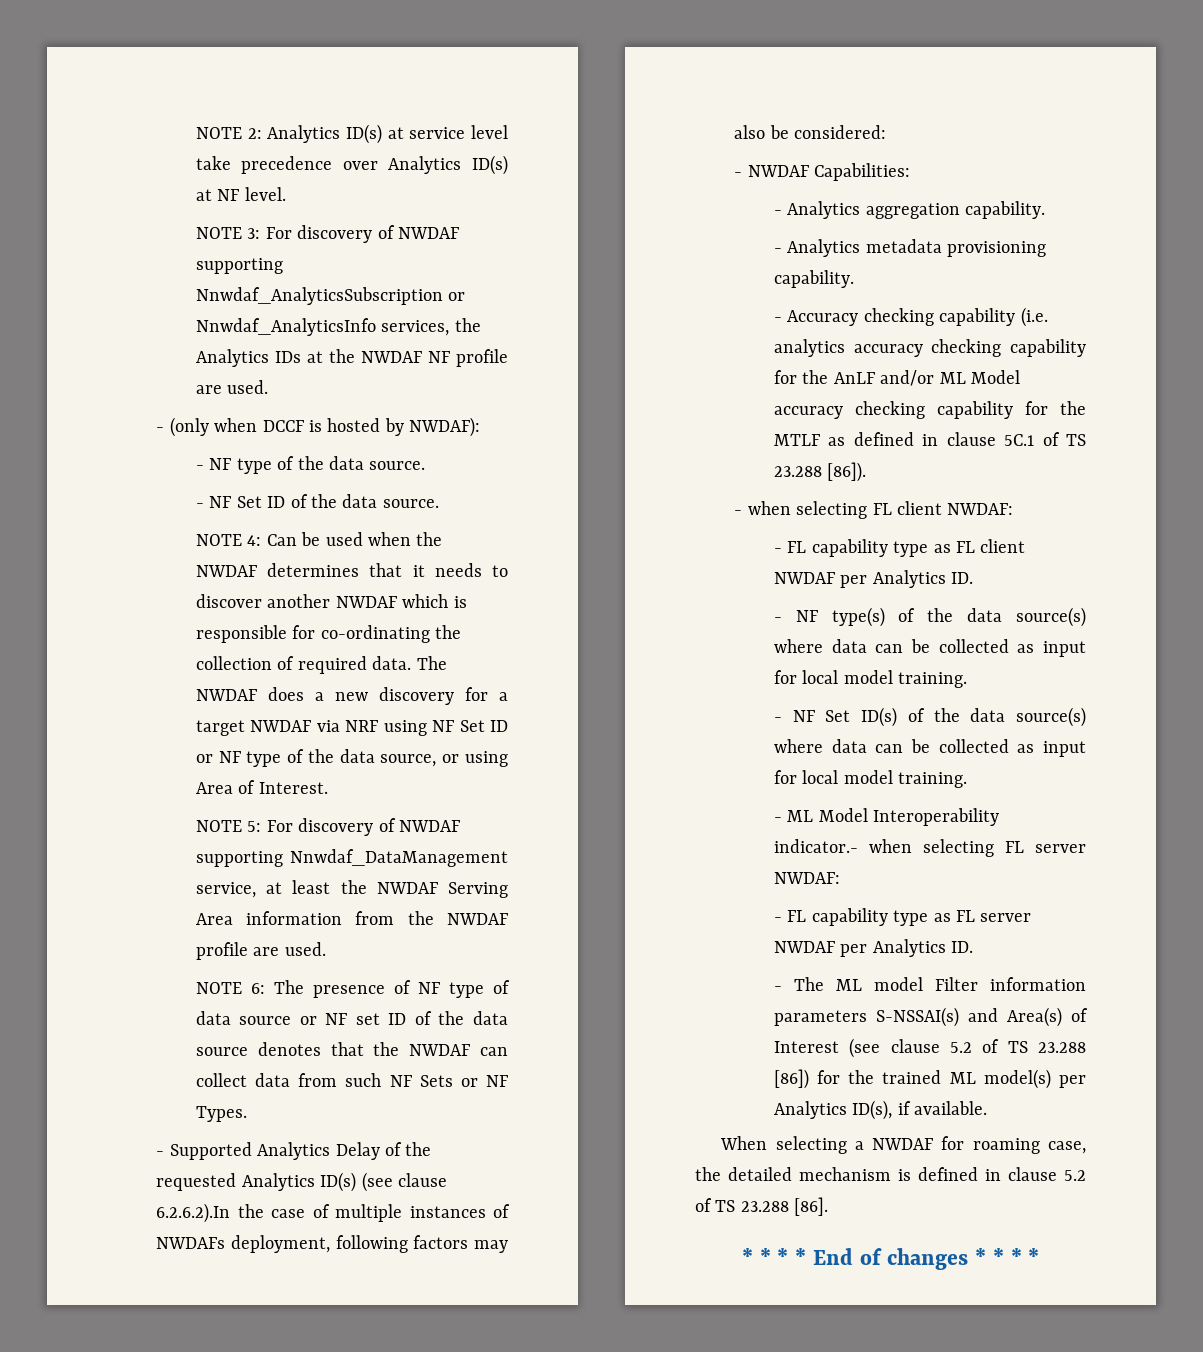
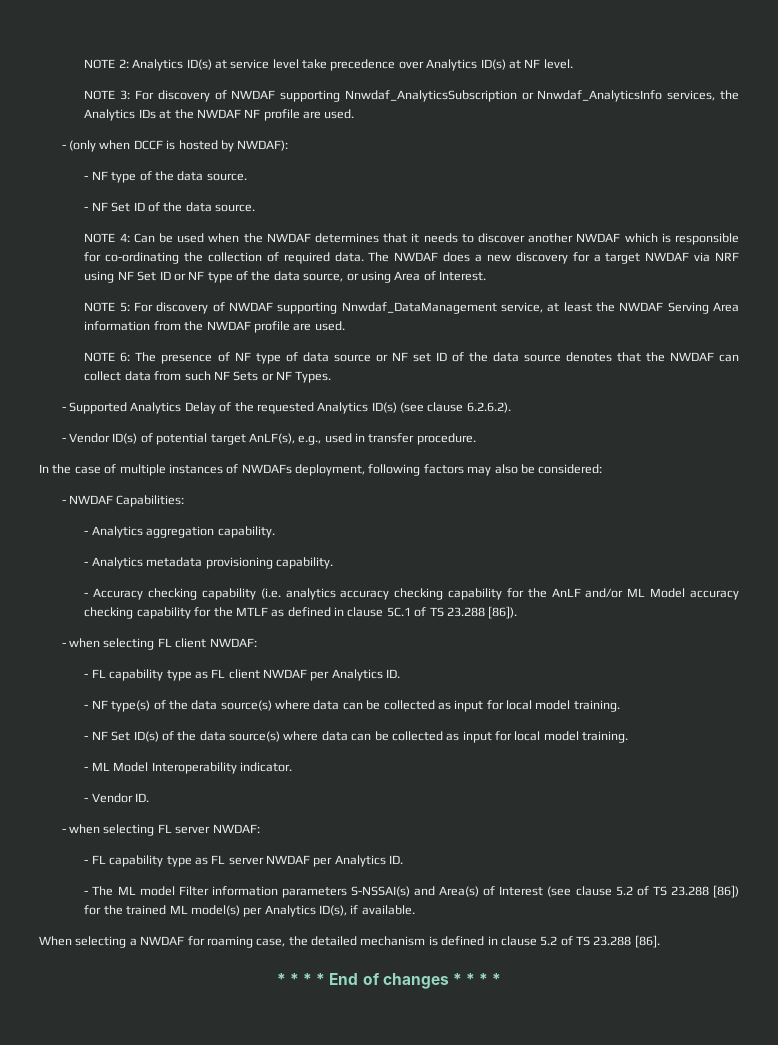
- - Supported Analytics Delay of the requested Analytics ID(s) (see clause 6.2.6.2).In the case of multiple instances of NWDAFs deployment, following factors may also be considered:
+ - Supported Analytics Delay of the requested Analytics ID(s) (see clause 6.2.6.2).
+ - Vendor ID(s) of potential target AnLF(s), e.g., used in transfer procedure.
+ In the case of multiple instances of NWDAFs deployment, following factors may also be considered:
- - ML Model Interoperability indicator.- when selecting FL server NWDAF:
+ - ML Model Interoperability indicator.
+ - Vendor ID.
+ - when selecting FL server NWDAF:

